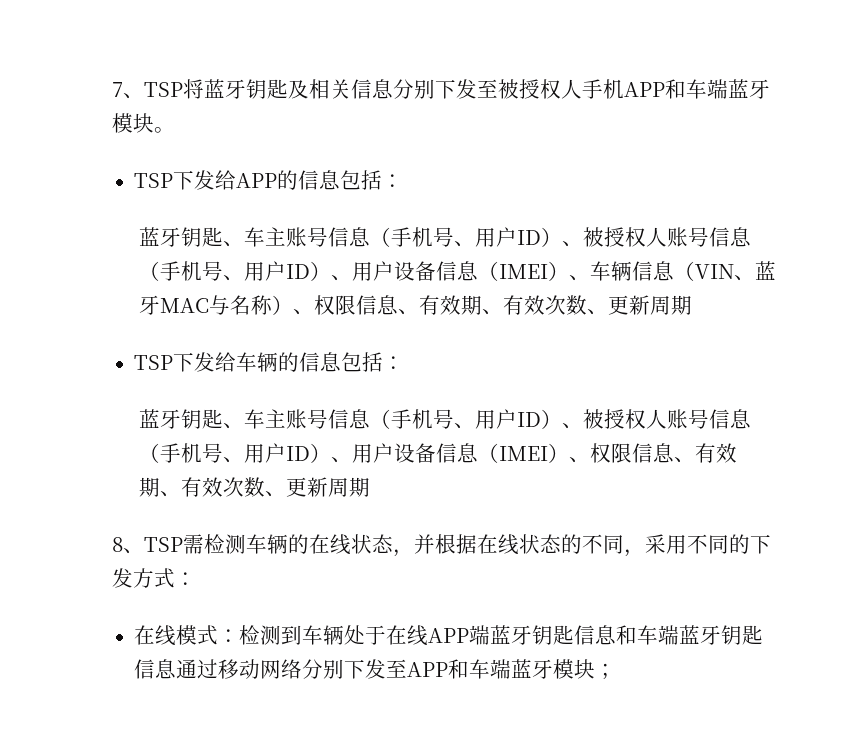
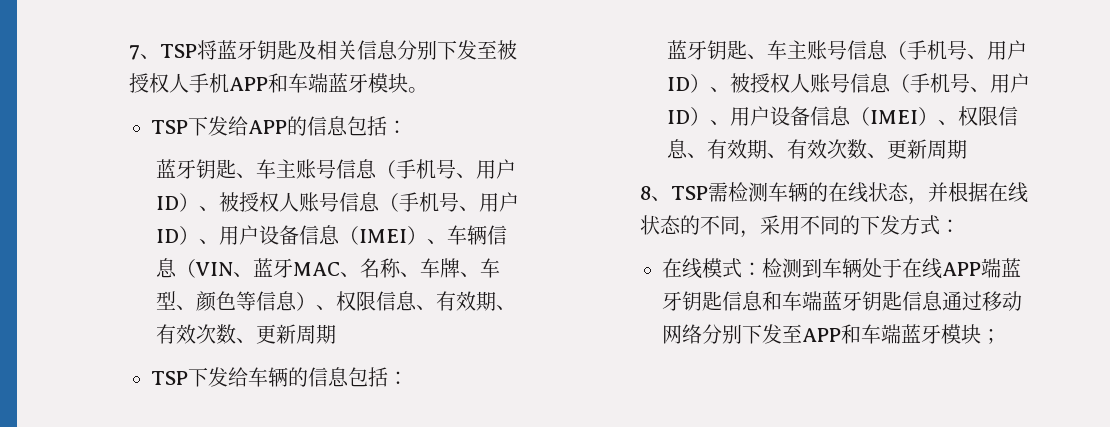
- 蓝牙钥匙、车主账号信息（手机号、用户ID）、被授权人账号信息（手机号、用户ID）、用户设备信息（IMEI）、车辆信息（VIN、蓝牙MAC与名称）、权限信息、有效期、有效次数、更新周期
+ 蓝牙钥匙、车主账号信息（手机号、用户ID）、被授权人账号信息（手机号、用户ID）、用户设备信息（IMEI）、车辆信息（VIN、蓝牙MAC、名称、车牌、车型、颜色等信息）、权限信息、有效期、有效次数、更新周期

